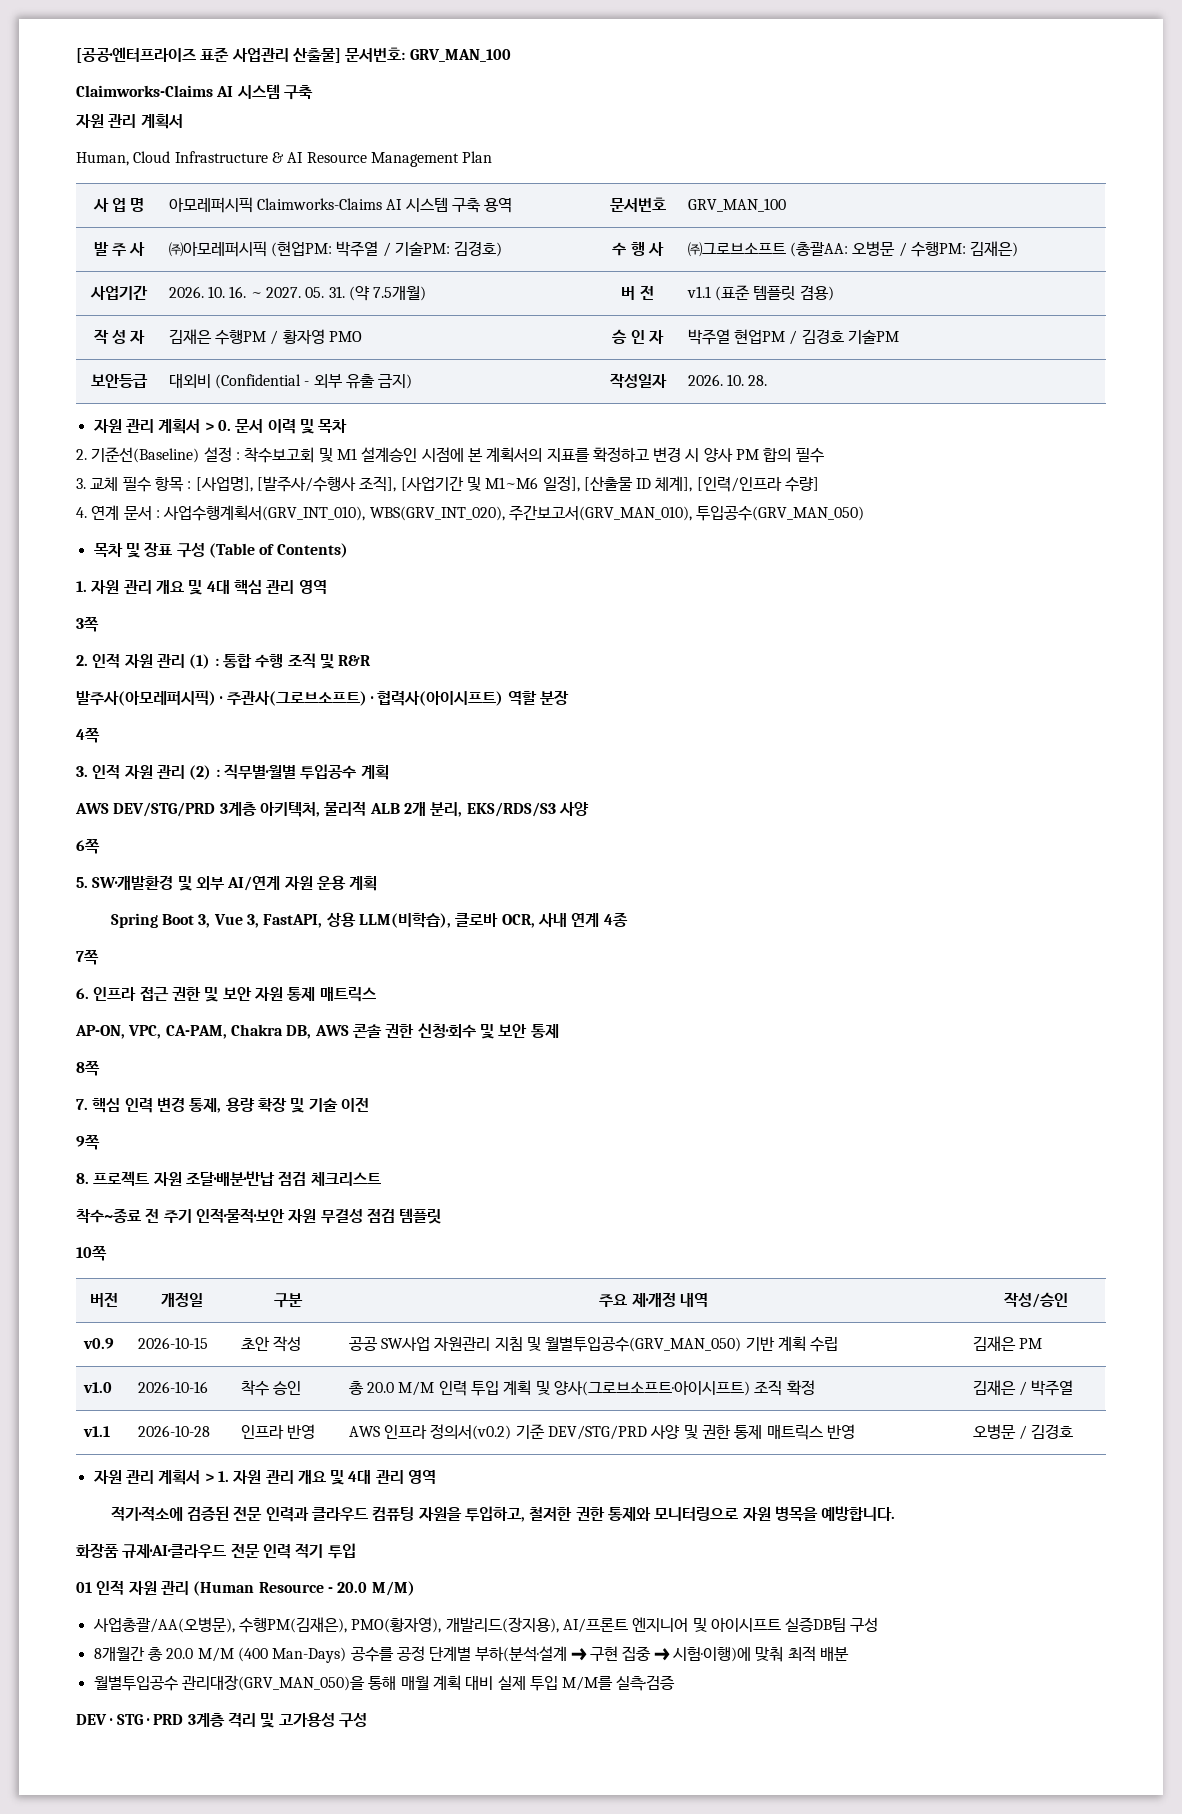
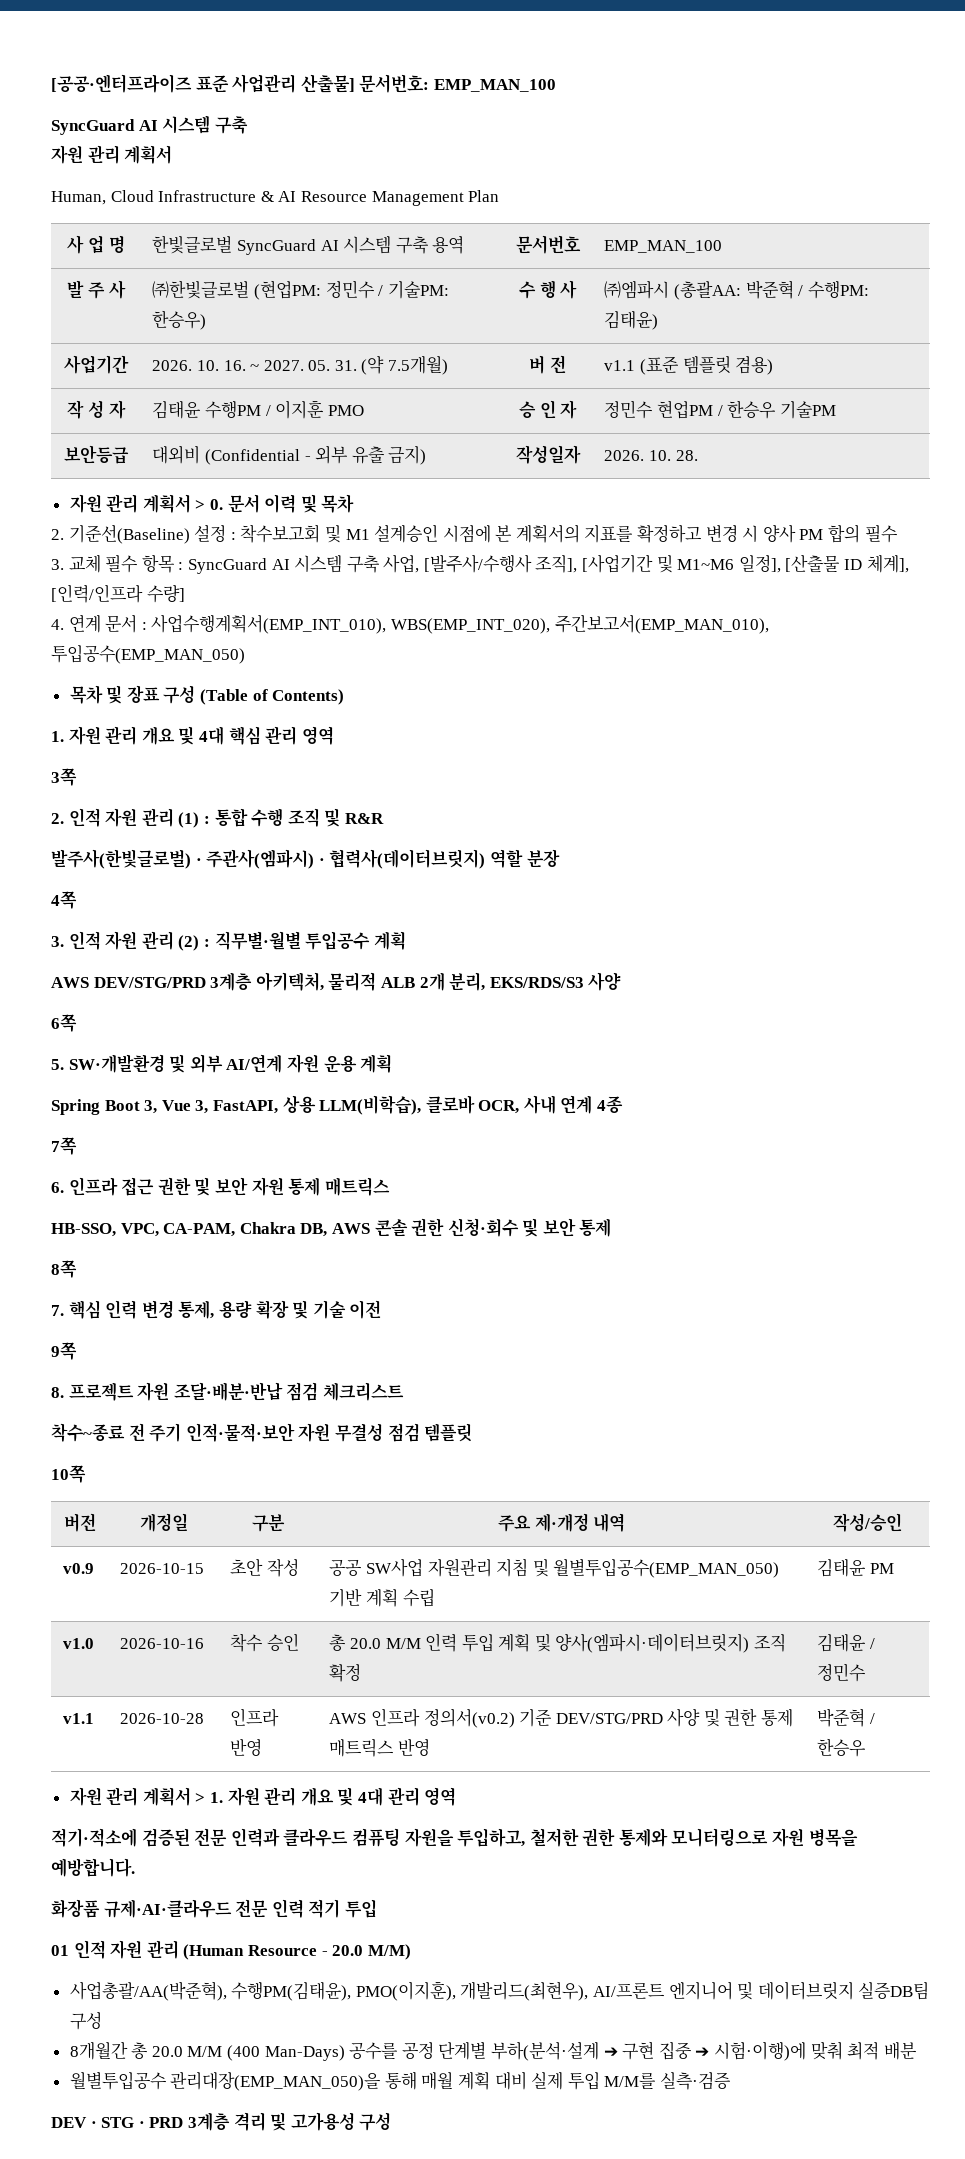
- [공공·엔터프라이즈 표준 사업관리 산출물] 문서번호: GRV_MAN_100
- Claimworks-Claims AI 시스템 구축
+ [공공·엔터프라이즈 표준 사업관리 산출물] 문서번호: EMP_MAN_100
+ SyncGuard AI 시스템 구축
- 사 업 명 | 아모레퍼시픽 Claimworks-Claims AI 시스템 구축 용역 | 문서번호 | GRV_MAN_100
+ 사 업 명 | 한빛글로벌 SyncGuard AI 시스템 구축 용역 | 문서번호 | EMP_MAN_100
- 발 주 사 | ㈜아모레퍼시픽 (현업PM: 박주열 / 기술PM: 김경호) | 수 행 사 | ㈜그로브소프트 (총괄AA: 오병문 / 수행PM: 김재은)
+ 발 주 사 | ㈜한빛글로벌 (현업PM: 정민수 / 기술PM: 한승우) | 수 행 사 | ㈜엠파시 (총괄AA: 박준혁 / 수행PM: 김태윤)
- 작 성 자 | 김재은 수행PM / 황자영 PMO | 승 인 자 | 박주열 현업PM / 김경호 기술PM
+ 작 성 자 | 김태윤 수행PM / 이지훈 PMO | 승 인 자 | 정민수 현업PM / 한승우 기술PM
- 3. 교체 필수 항목 : [사업명], [발주사/수행사 조직], [사업기간 및 M1~M6 일정], [산출물 ID 체계], [인력/인프라 수량]
+ 3. 교체 필수 항목 : SyncGuard AI 시스템 구축 사업, [발주사/수행사 조직], [사업기간 및 M1~M6 일정], [산출물 ID 체계], [인력/인프라 수량]
- 4. 연계 문서 : 사업수행계획서(GRV_INT_010), WBS(GRV_INT_020), 주간보고서(GRV_MAN_010), 투입공수(GRV_MAN_050)
+ 4. 연계 문서 : 사업수행계획서(EMP_INT_010), WBS(EMP_INT_020), 주간보고서(EMP_MAN_010), 투입공수(EMP_MAN_050)
- 발주사(아모레퍼시픽) · 주관사(그로브소프트) · 협력사(아이시프트) 역할 분장
+ 발주사(한빛글로벌) · 주관사(엠파시) · 협력사(데이터브릿지) 역할 분장
- AP-ON, VPC, CA-PAM, Chakra DB, AWS 콘솔 권한 신청·회수 및 보안 통제
+ HB-SSO, VPC, CA-PAM, Chakra DB, AWS 콘솔 권한 신청·회수 및 보안 통제
- v0.9 | 2026-10-15 | 초안 작성 | 공공 SW사업 자원관리 지침 및 월별투입공수(GRV_MAN_050) 기반 계획 수립 | 김재은 PM
+ v0.9 | 2026-10-15 | 초안 작성 | 공공 SW사업 자원관리 지침 및 월별투입공수(EMP_MAN_050) 기반 계획 수립 | 김태윤 PM
- v1.0 | 2026-10-16 | 착수 승인 | 총 20.0 M/M 인력 투입 계획 및 양사(그로브소프트·아이시프트) 조직 확정 | 김재은 / 박주열
+ v1.0 | 2026-10-16 | 착수 승인 | 총 20.0 M/M 인력 투입 계획 및 양사(엠파시·데이터브릿지) 조직 확정 | 김태윤 / 정민수
- v1.1 | 2026-10-28 | 인프라 반영 | AWS 인프라 정의서(v0.2) 기준 DEV/STG/PRD 사양 및 권한 통제 매트릭스 반영 | 오병문 / 김경호
+ v1.1 | 2026-10-28 | 인프라 반영 | AWS 인프라 정의서(v0.2) 기준 DEV/STG/PRD 사양 및 권한 통제 매트릭스 반영 | 박준혁 / 한승우
- 사업총괄/AA(오병문), 수행PM(김재은), PMO(황자영), 개발리드(장지용), AI/프론트 엔지니어 및 아이시프트 실증DB팀 구성
+ 사업총괄/AA(박준혁), 수행PM(김태윤), PMO(이지훈), 개발리드(최현우), AI/프론트 엔지니어 및 데이터브릿지 실증DB팀 구성
- 월별투입공수 관리대장(GRV_MAN_050)을 통해 매월 계획 대비 실제 투입 M/M를 실측·검증
+ 월별투입공수 관리대장(EMP_MAN_050)을 통해 매월 계획 대비 실제 투입 M/M를 실측·검증

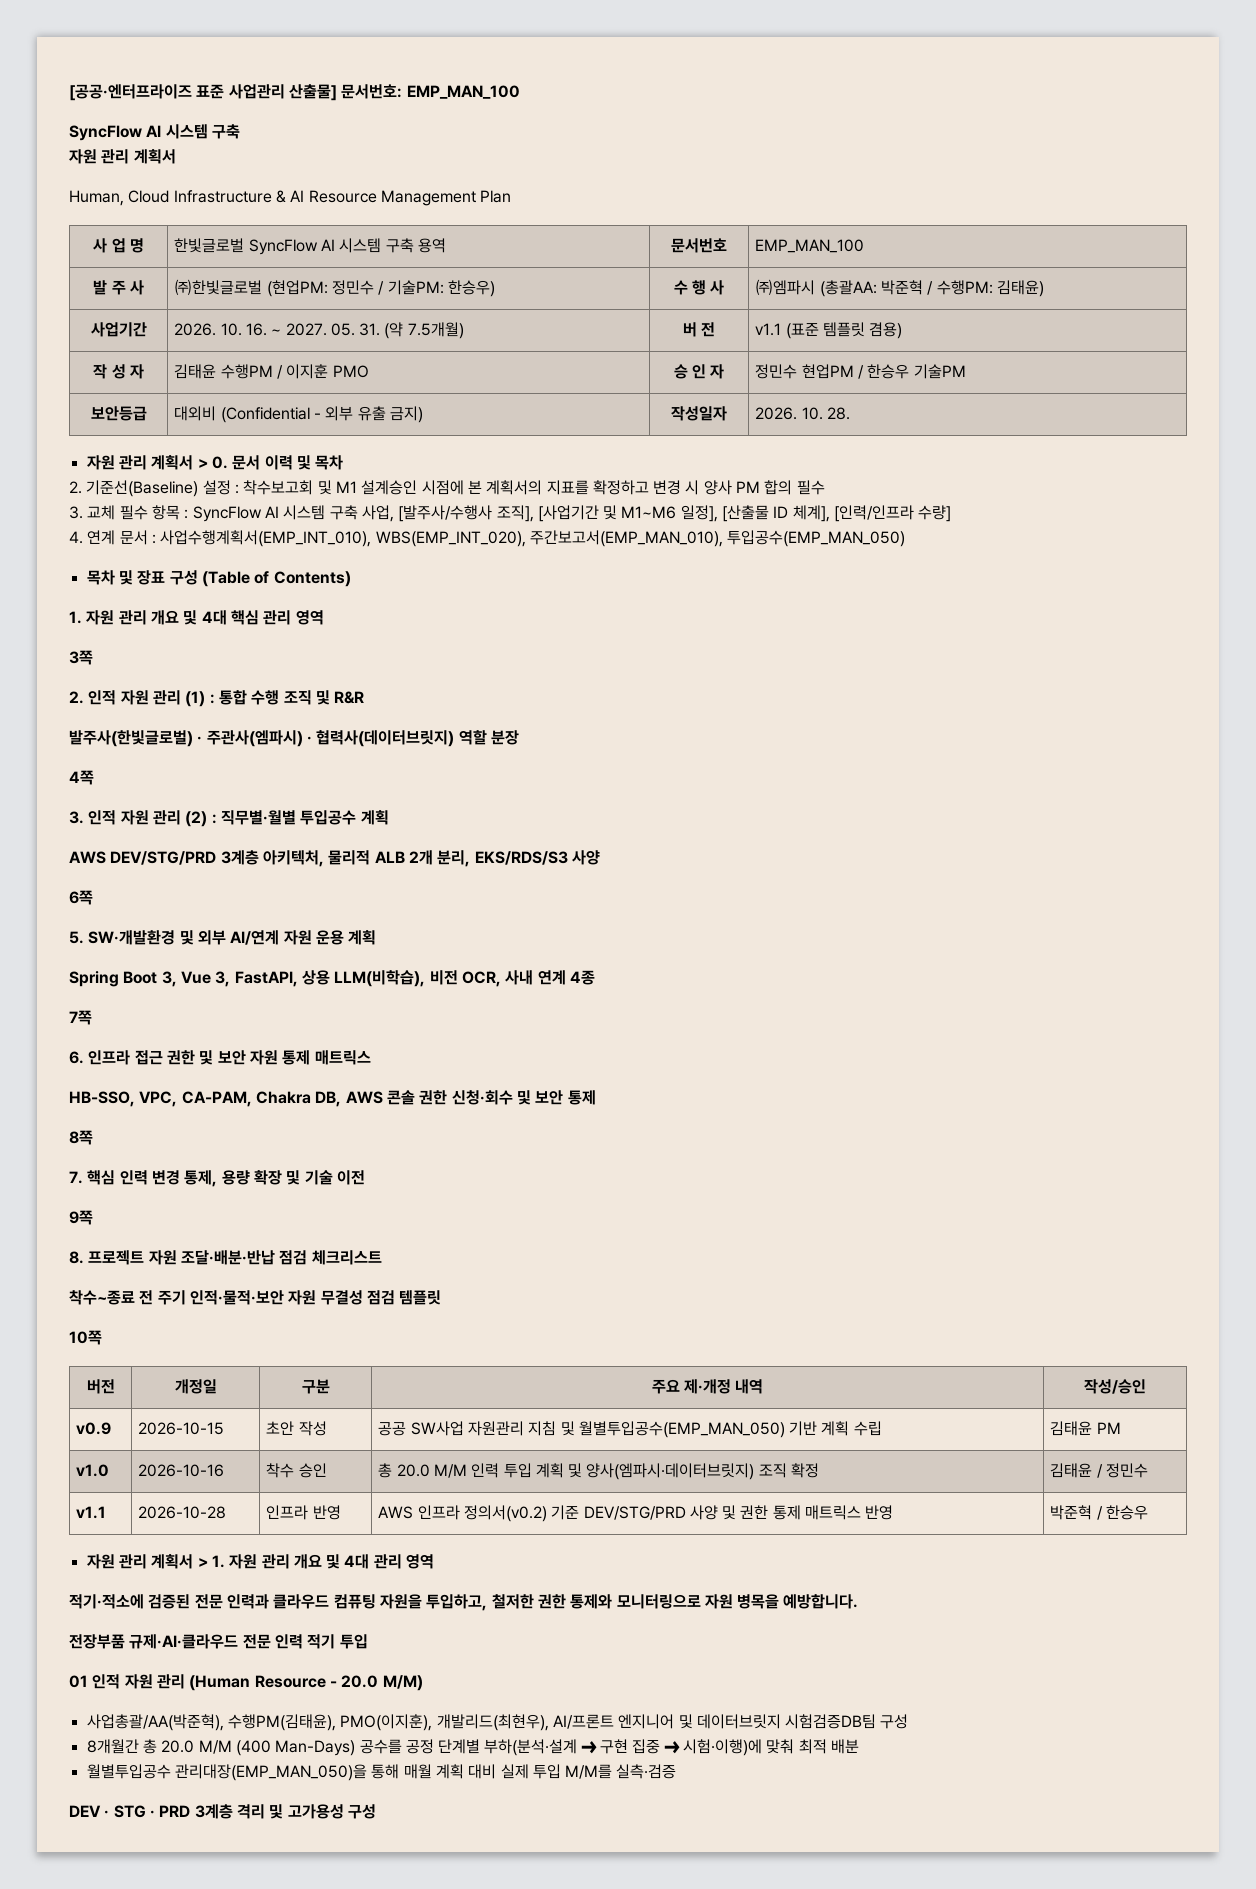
  [공공·엔터프라이즈 표준 사업관리 산출물] 문서번호: EMP_MAN_100
- SyncGuard AI 시스템 구축
+ SyncFlow AI 시스템 구축
- 사 업 명 | 한빛글로벌 SyncGuard AI 시스템 구축 용역 | 문서번호 | EMP_MAN_100
+ 사 업 명 | 한빛글로벌 SyncFlow AI 시스템 구축 용역 | 문서번호 | EMP_MAN_100
- 3. 교체 필수 항목 : SyncGuard AI 시스템 구축 사업, [발주사/수행사 조직], [사업기간 및 M1~M6 일정], [산출물 ID 체계], [인력/인프라 수량]
+ 3. 교체 필수 항목 : SyncFlow AI 시스템 구축 사업, [발주사/수행사 조직], [사업기간 및 M1~M6 일정], [산출물 ID 체계], [인력/인프라 수량]
- Spring Boot 3, Vue 3, FastAPI, 상용 LLM(비학습), 클로바 OCR, 사내 연계 4종
+ Spring Boot 3, Vue 3, FastAPI, 상용 LLM(비학습), 비전 OCR, 사내 연계 4종
- 화장품 규제·AI·클라우드 전문 인력 적기 투입
+ 전장부품 규제·AI·클라우드 전문 인력 적기 투입
- 사업총괄/AA(박준혁), 수행PM(김태윤), PMO(이지훈), 개발리드(최현우), AI/프론트 엔지니어 및 데이터브릿지 실증DB팀 구성
+ 사업총괄/AA(박준혁), 수행PM(김태윤), PMO(이지훈), 개발리드(최현우), AI/프론트 엔지니어 및 데이터브릿지 시험검증DB팀 구성

